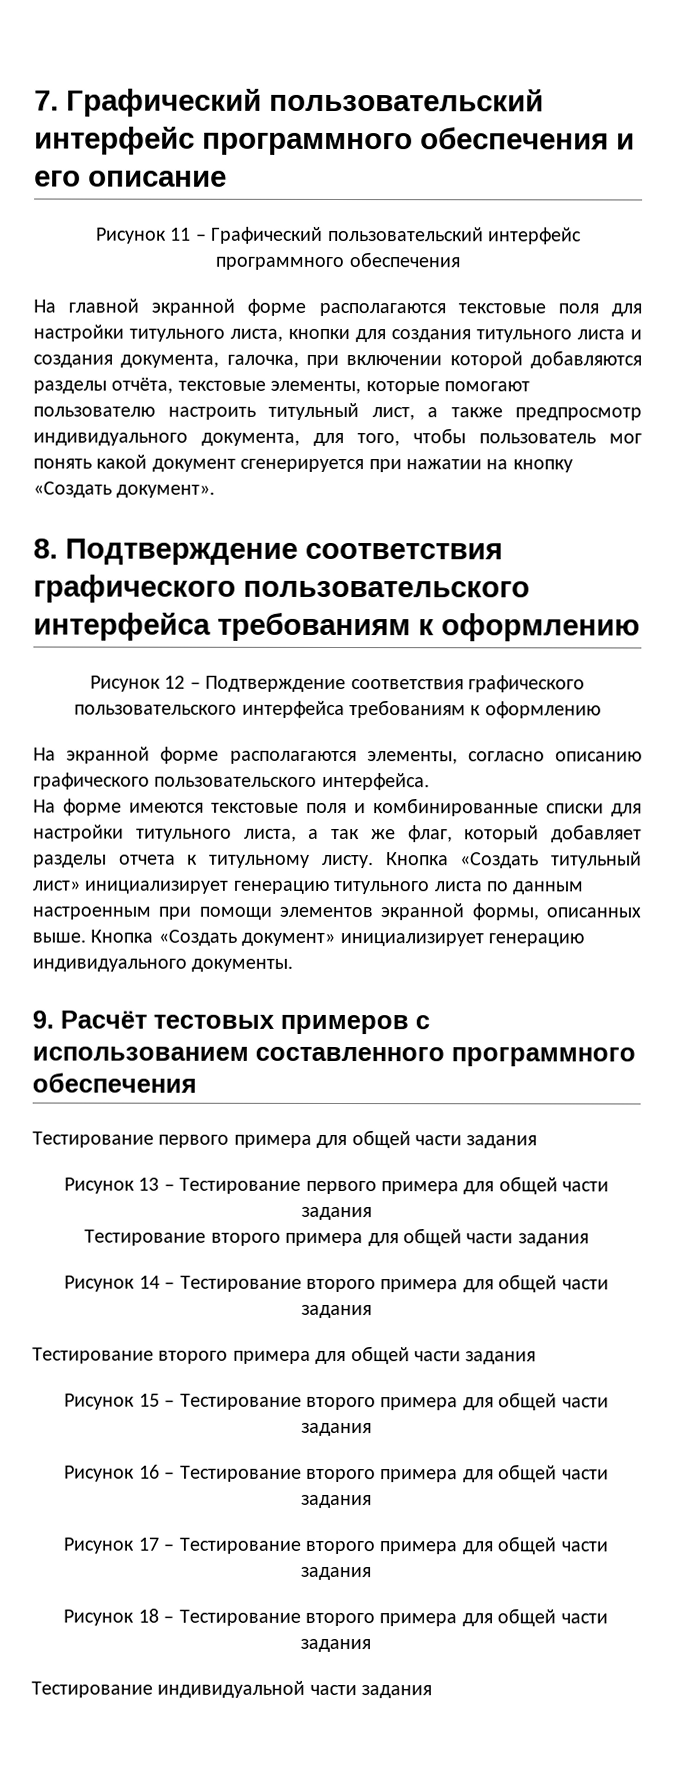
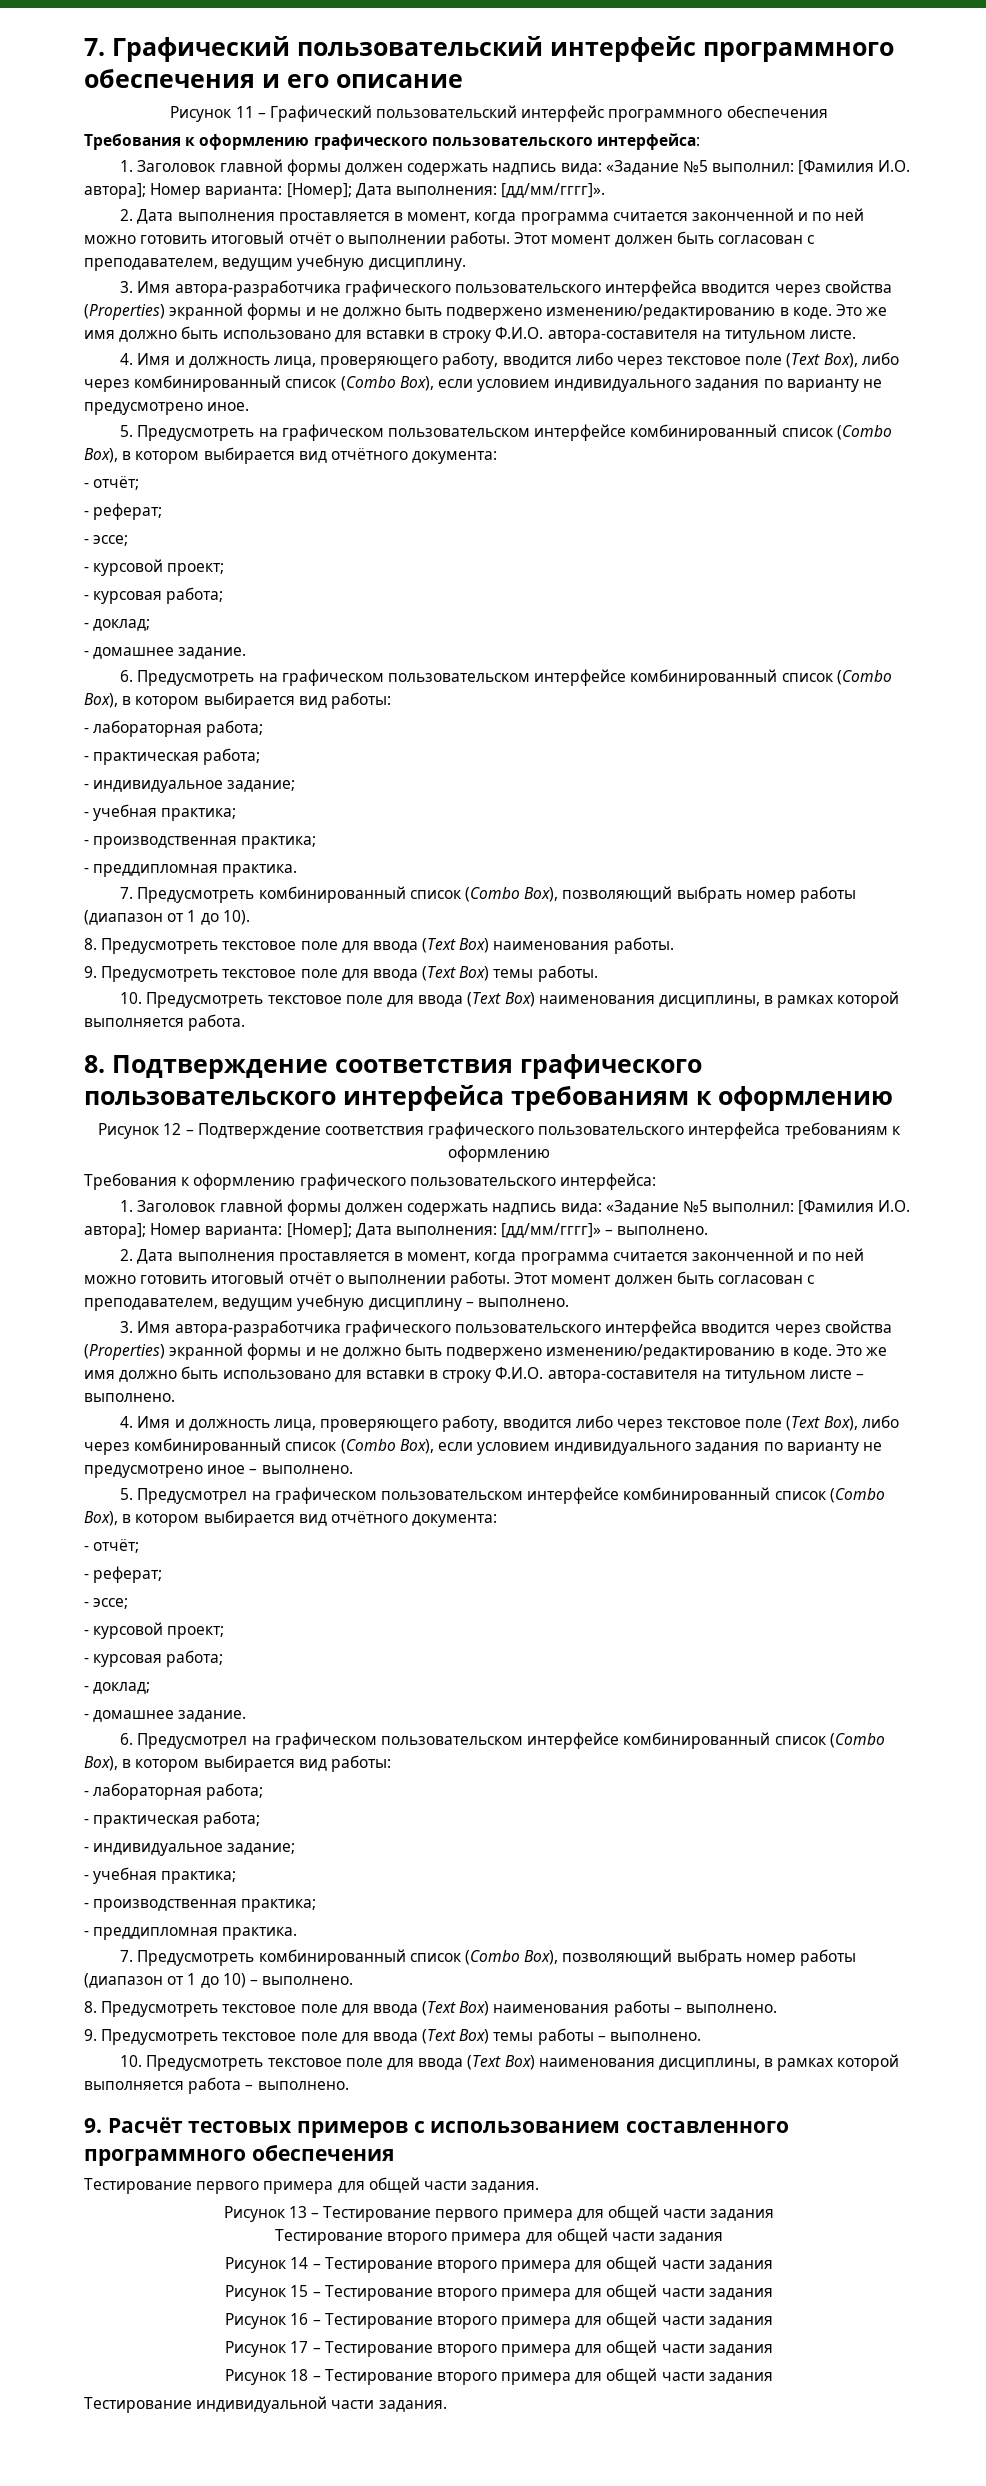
  Рисунок 11 – Графический пользовательский интерфейс программного обеспечения
- На главной экранной форме располагаются текстовые поля для настройки титульного листа, кнопки для создания титульного листа и создания документа, галочка, при включении которой добавляются разделы отчёта, текстовые элементы, которые помогают пользователю настроить титульный лист, а также предпросмотр индивидуального документа, для того, чтобы пользователь мог понять какой документ сгенерируется при нажатии на кнопку «Создать документ».
+ Требования к оформлению графического пользовательского интерфейса:
+ 1. Заголовок главной формы должен содержать надпись вида: «Задание №5 выполнил: [Фамилия И.О. автора]; Номер варианта: [Номер]; Дата выполнения: [дд/мм/гггг]».
+ 2. Дата выполнения проставляется в момент, когда программа считается законченной и по ней можно готовить итоговый отчёт о выполнении работы. Этот момент должен быть согласован с преподавателем, ведущим учебную дисциплину.
+ 3. Имя автора-разработчика графического пользовательского интерфейса вводится через свойства (Properties) экранной формы и не должно быть подвержено изменению/редактированию в коде. Это же имя должно быть использовано для вставки в строку Ф.И.О. автора-составителя на титульном листе.
+ 4. Имя и должность лица, проверяющего работу, вводится либо через текстовое поле (Text Box), либо через комбинированный список (Combo Box), если условием индивидуального задания по варианту не предусмотрено иное.
+ 5. Предусмотреть на графическом пользовательском интерфейсе комбинированный список (Combo Box), в котором выбирается вид отчётного документа:
+ - отчёт;
+ - реферат;
+ - эссе;
+ - курсовой проект;
+ - курсовая работа;
+ - доклад;
+ - домашнее задание.
+ 6. Предусмотреть на графическом пользовательском интерфейсе комбинированный список (Combo Box), в котором выбирается вид работы:
+ - лабораторная работа;
+ - практическая работа;
+ - индивидуальное задание;
+ - учебная практика;
+ - производственная практика;
+ - преддипломная практика.
+ 7. Предусмотреть комбинированный список (Combo Box), позволяющий выбрать номер работы (диапазон от 1 до 10).
+ 8. Предусмотреть текстовое поле для ввода (Text Box) наименования работы.
+ 9. Предусмотреть текстовое поле для ввода (Text Box) темы работы.
+ 10. Предусмотреть текстовое поле для ввода (Text Box) наименования дисциплины, в рамках которой выполняется работа.
  Рисунок 12 – Подтверждение соответствия графического пользовательского интерфейса требованиям к оформлению
- На экранной форме располагаются элементы, согласно описанию графического пользовательского интерфейса.
- На форме имеются текстовые поля и комбинированные списки для настройки титульного листа, а так же флаг, который добавляет разделы отчета к титульному листу. Кнопка «Создать титульный лист» инициализирует генерацию титульного листа по данным настроенным при помощи элементов экранной формы, описанных выше. Кнопка «Создать документ» инициализирует генерацию индивидуального документы.
+ Требования к оформлению графического пользовательского интерфейса:
+ 1. Заголовок главной формы должен содержать надпись вида: «Задание №5 выполнил: [Фамилия И.О. автора]; Номер варианта: [Номер]; Дата выполнения: [дд/мм/гггг]» – выполнено.
+ 2. Дата выполнения проставляется в момент, когда программа считается законченной и по ней можно готовить итоговый отчёт о выполнении работы. Этот момент должен быть согласован с преподавателем, ведущим учебную дисциплину – выполнено.
+ 3. Имя автора-разработчика графического пользовательского интерфейса вводится через свойства (Properties) экранной формы и не должно быть подвержено изменению/редактированию в коде. Это же имя должно быть использовано для вставки в строку Ф.И.О. автора-составителя на титульном листе – выполнено.
+ 4. Имя и должность лица, проверяющего работу, вводится либо через текстовое поле (Text Box), либо через комбинированный список (Combo Box), если условием индивидуального задания по варианту не предусмотрено иное – выполнено.
+ 5. Предусмотрел на графическом пользовательском интерфейсе комбинированный список (Combo Box), в котором выбирается вид отчётного документа:
+ - отчёт;
+ - реферат;
+ - эссе;
+ - курсовой проект;
+ - курсовая работа;
+ - доклад;
+ - домашнее задание.
+ 6. Предусмотрел на графическом пользовательском интерфейсе комбинированный список (Combo Box), в котором выбирается вид работы:
+ - лабораторная работа;
+ - практическая работа;
+ - индивидуальное задание;
+ - учебная практика;
+ - производственная практика;
+ - преддипломная практика.
+ 7. Предусмотреть комбинированный список (Combo Box), позволяющий выбрать номер работы (диапазон от 1 до 10) – выполнено.
+ 8. Предусмотреть текстовое поле для ввода (Text Box) наименования работы – выполнено.
+ 9. Предусмотреть текстовое поле для ввода (Text Box) темы работы – выполнено.
+ 10. Предусмотреть текстовое поле для ввода (Text Box) наименования дисциплины, в рамках которой выполняется работа – выполнено.
  9. Расчёт тестовых примеров с использованием составленного программного обеспечения
- Тестирование первого примера для общей части задания
+ Тестирование первого примера для общей части задания.
  Рисунок 14 – Тестирование второго примера для общей части задания
- Тестирование второго примера для общей части задания
- Тестирование индивидуальной части задания
+ Тестирование индивидуальной части задания.

